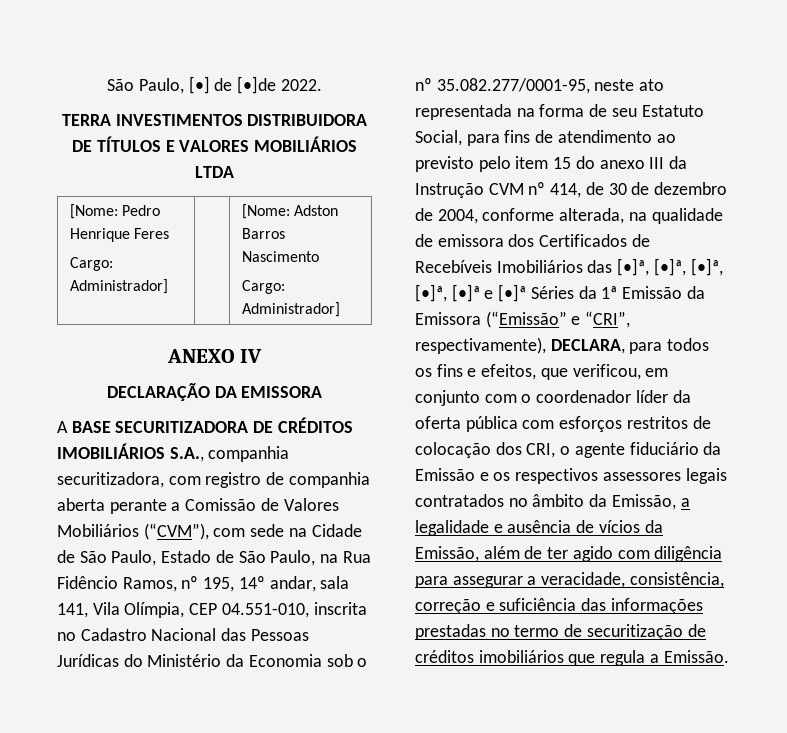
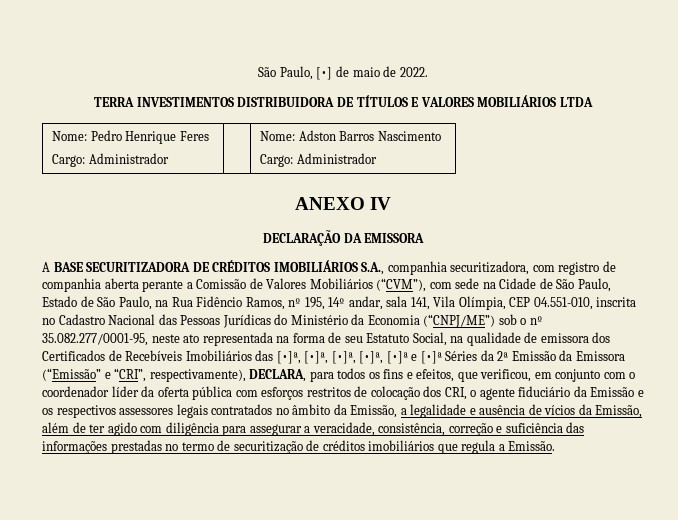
- São Paulo, [•] de [•]de 2022.
+ São Paulo, [•] de maio de 2022.
- [Nome: Pedro Henrique Feres
- Cargo: Administrador] | | [Nome: Adston Barros Nascimento
- Cargo: Administrador]
+ Nome: Pedro Henrique Feres
+ Cargo: Administrador | | Nome: Adston Barros Nascimento
+ Cargo: Administrador
- A BASE SECURITIZADORA DE CRÉDITOS IMOBILIÁRIOS S.A., companhia securitizadora, com registro de companhia aberta perante a Comissão de Valores Mobiliários (“CVM”), com sede na Cidade de São Paulo, Estado de São Paulo, na Rua Fidêncio Ramos, nº 195, 14º andar, sala 141, Vila Olímpia, CEP 04.551-010, inscrita no Cadastro Nacional das Pessoas Jurídicas do Ministério da Economia sob o nº 35.082.277/0001-95, neste ato representada na forma de seu Estatuto Social, para fins de atendimento ao previsto pelo item 15 do anexo III da Instrução CVM nº 414, de 30 de dezembro de 2004, conforme alterada, na qualidade de emissora dos Certificados de Recebíveis Imobiliários das [•]ª, [•]ª, [•]ª, [•]ª, [•]ª e [•]ª Séries da 1ª Emissão da Emissora (“Emissão” e “CRI”, respectivamente), DECLARA, para todos os fins e efeitos, que verificou, em conjunto com o coordenador líder da oferta pública com esforços restritos de colocação dos CRI, o agente fiduciário da Emissão e os respectivos assessores legais contratados no âmbito da Emissão, a legalidade e ausência de vícios da Emissão, além de ter agido com diligência para assegurar a veracidade, consistência, correção e suficiência das informações prestadas no termo de securitização de créditos imobiliários que regula a Emissão.
+ A BASE SECURITIZADORA DE CRÉDITOS IMOBILIÁRIOS S.A., companhia securitizadora, com registro de companhia aberta perante a Comissão de Valores Mobiliários (“CVM”), com sede na Cidade de São Paulo, Estado de São Paulo, na Rua Fidêncio Ramos, nº 195, 14º andar, sala 141, Vila Olímpia, CEP 04.551-010, inscrita no Cadastro Nacional das Pessoas Jurídicas do Ministério da Economia (“CNPJ/ME”) sob o nº 35.082.277/0001-95, neste ato representada na forma de seu Estatuto Social, na qualidade de emissora dos Certificados de Recebíveis Imobiliários das [•]ª, [•]ª, [•]ª, [•]ª, [•]ª e [•]ª Séries da 2ª Emissão da Emissora (“Emissão” e “CRI”, respectivamente), DECLARA, para todos os fins e efeitos, que verificou, em conjunto com o coordenador líder da oferta pública com esforços restritos de colocação dos CRI, o agente fiduciário da Emissão e os respectivos assessores legais contratados no âmbito da Emissão, a legalidade e ausência de vícios da Emissão, além de ter agido com diligência para assegurar a veracidade, consistência, correção e suficiência das informações prestadas no termo de securitização de créditos imobiliários que regula a Emissão.

